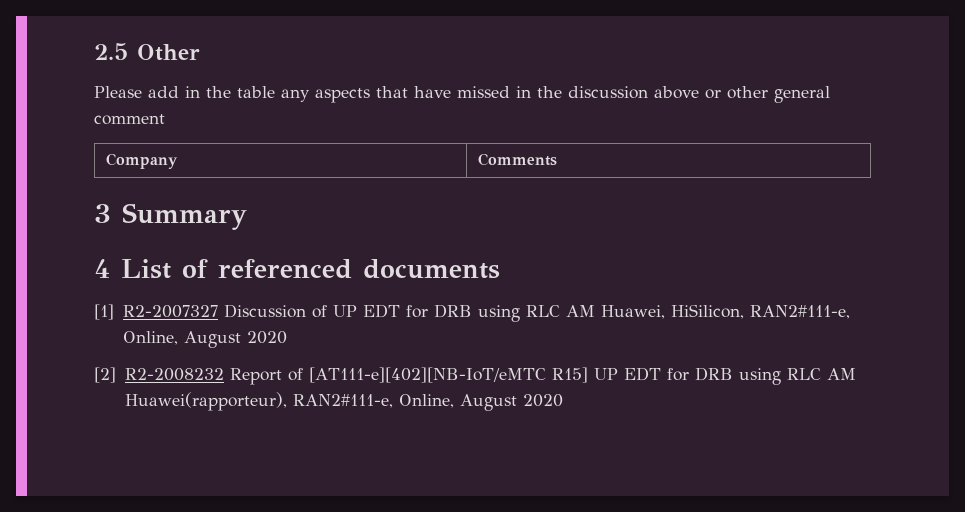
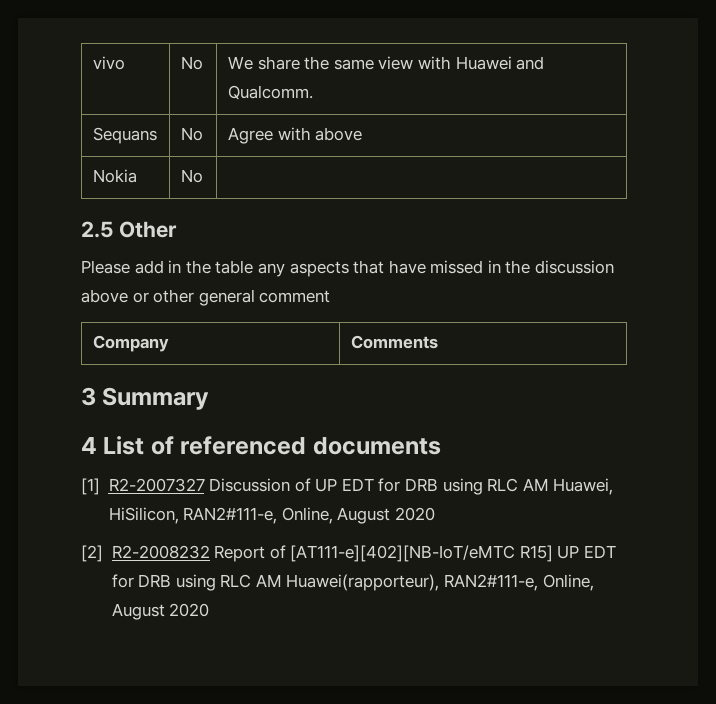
+ vivo | No | We share the same view with Huawei and Qualcomm.
+ Sequans | No | Agree with above
+ Nokia | No |

